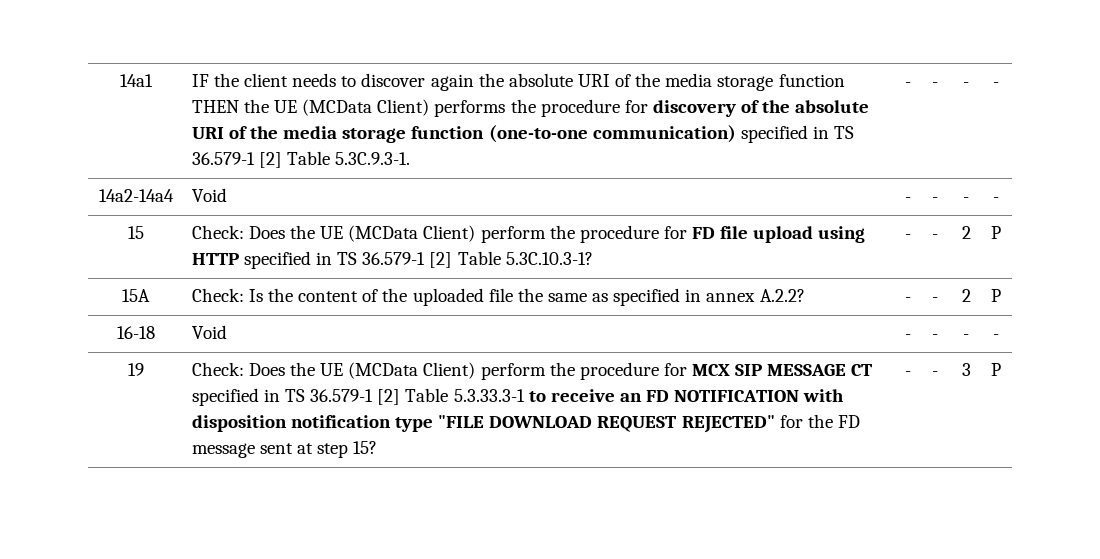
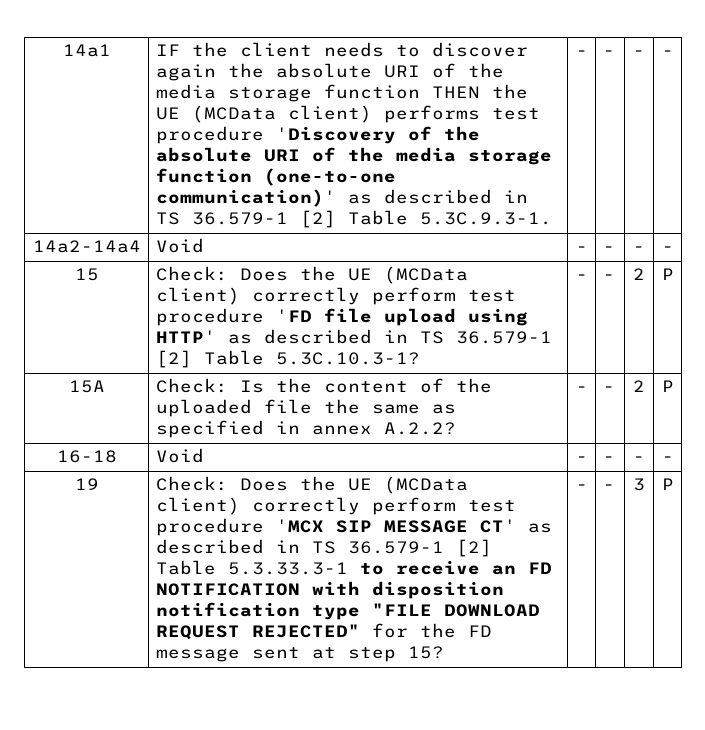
- IF the client needs to discover again the absolute URI of the media storage function THEN the UE (MCData Client) performs the procedure for discovery of the absolute URI of the media storage function (one-to-one communication) specified in TS 36.579-1 [2] Table 5.3C.9.3-1.
+ IF the client needs to discover again the absolute URI of the media storage function THEN the UE (MCData client) performs test procedure 'Discovery of the absolute URI of the media storage function (one-to-one communication)' as described in TS 36.579-1 [2] Table 5.3C.9.3-1.
- 15 | Check: Does the UE (MCData Client) perform the procedure for FD file upload using HTTP specified in TS 36.579-1 [2] Table 5.3C.10.3-1? | - | - | 2 | P
+ 15 | Check: Does the UE (MCData client) correctly perform test procedure 'FD file upload using HTTP' as described in TS 36.579-1 [2] Table 5.3C.10.3-1? | - | - | 2 | P
- Check: Does the UE (MCData Client) perform the procedure for MCX SIP MESSAGE CT specified in TS 36.579-1 [2] Table 5.3.33.3-1 to receive an FD NOTIFICATION with disposition notification type "FILE DOWNLOAD REQUEST REJECTED" for the FD message sent at step 15?
+ Check: Does the UE (MCData client) correctly perform test procedure 'MCX SIP MESSAGE CT' as described in TS 36.579-1 [2] Table 5.3.33.3-1 to receive an FD NOTIFICATION with disposition notification type "FILE DOWNLOAD REQUEST REJECTED" for the FD message sent at step 15?

